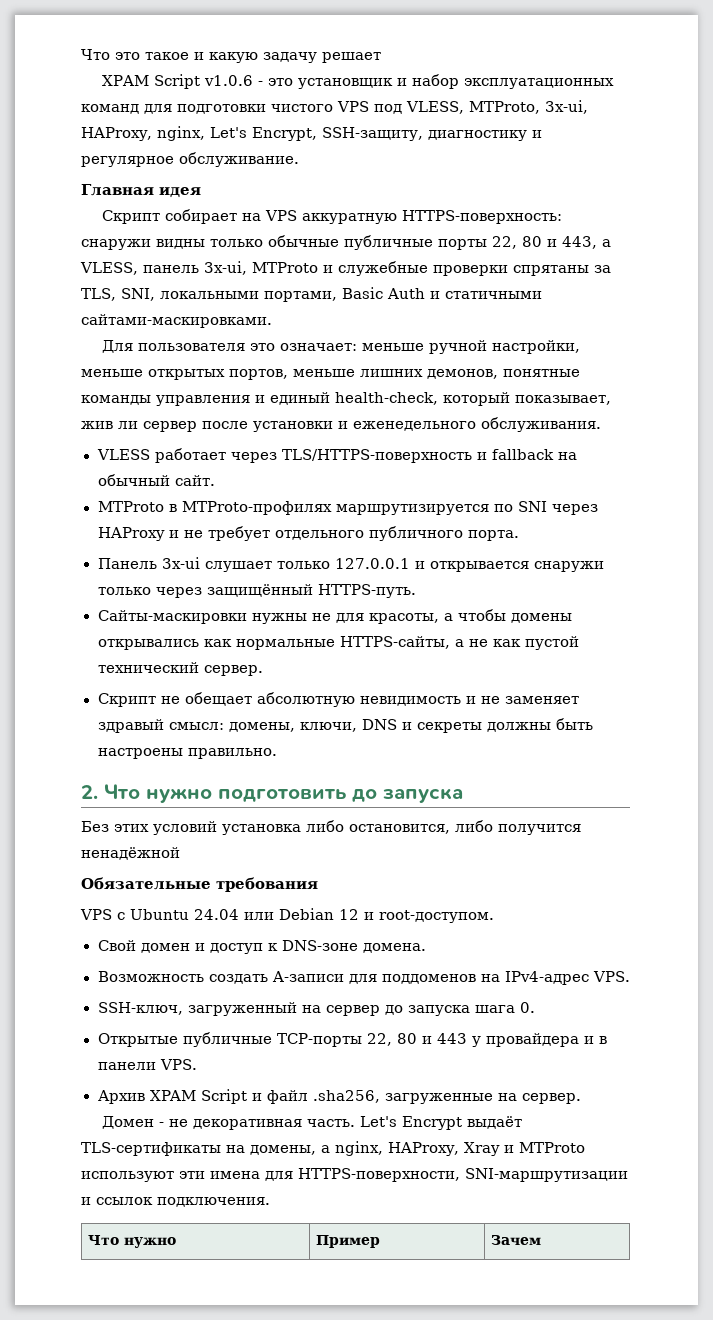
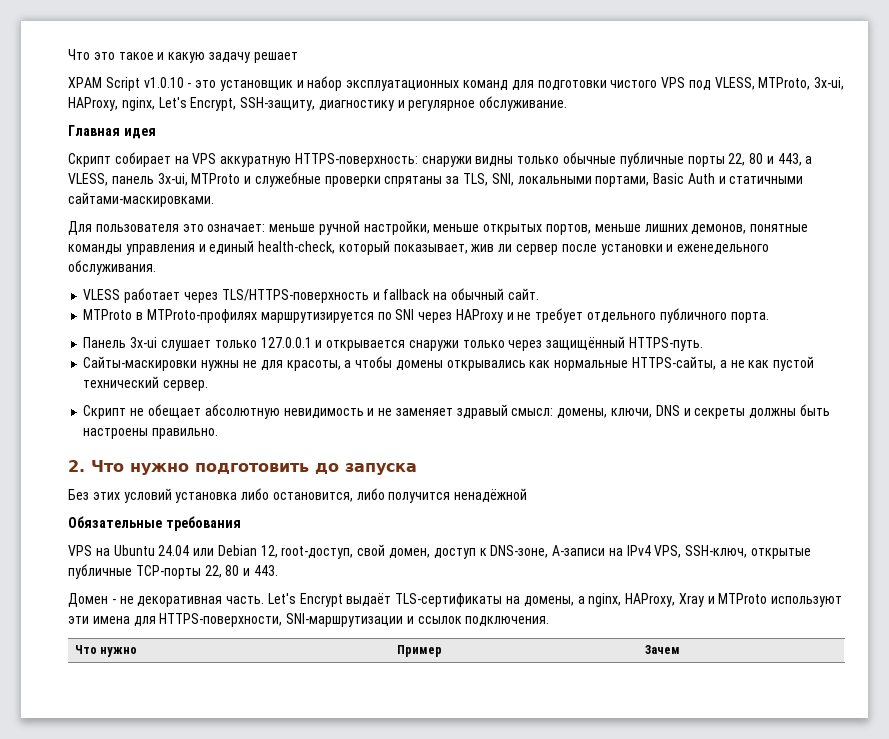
- XPAM Script v1.0.6 - это установщик и набор эксплуатационных команд для подготовки чистого VPS под VLESS, MTProto, 3x-ui, HAProxy, nginx, Let's Encrypt, SSH-защиту, диагностику и регулярное обслуживание.
+ XPAM Script v1.0.10 - это установщик и набор эксплуатационных команд для подготовки чистого VPS под VLESS, MTProto, 3x-ui, HAProxy, nginx, Let's Encrypt, SSH-защиту, диагностику и регулярное обслуживание.
- VPS с Ubuntu 24.04 или Debian 12 и root-доступом.
- Свой домен и доступ к DNS-зоне домена.
- Возможность создать A-записи для поддоменов на IPv4-адрес VPS.
- SSH-ключ, загруженный на сервер до запуска шага 0.
- Открытые публичные TCP-порты 22, 80 и 443 у провайдера и в панели VPS.
- Архив XPAM Script и файл .sha256, загруженные на сервер.
+ VPS на Ubuntu 24.04 или Debian 12, root-доступ, свой домен, доступ к DNS-зоне, A-записи на IPv4 VPS, SSH-ключ, открытые публичные TCP-порты 22, 80 и 443.

